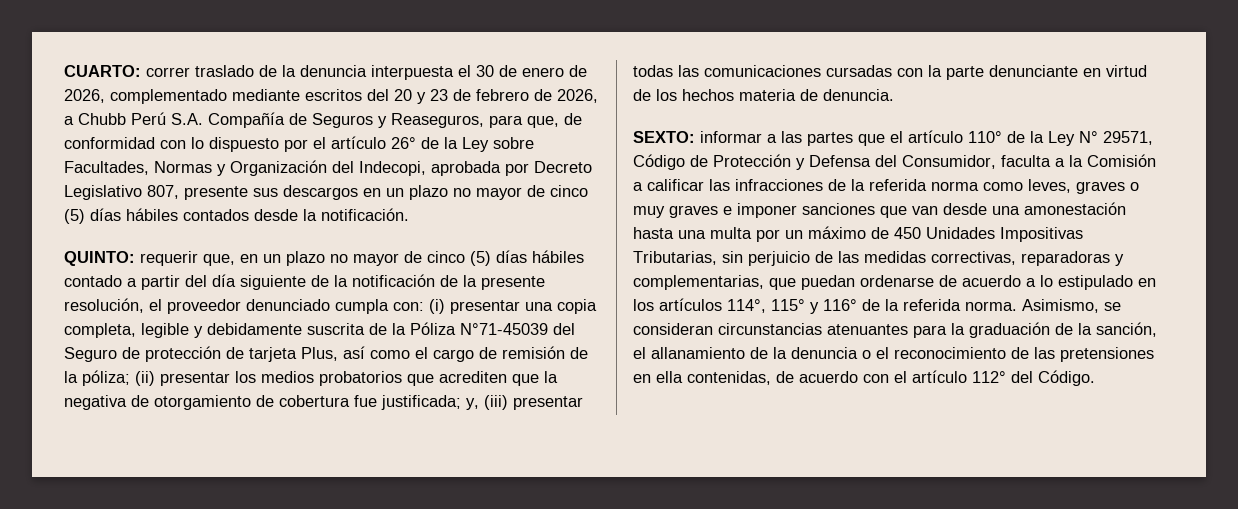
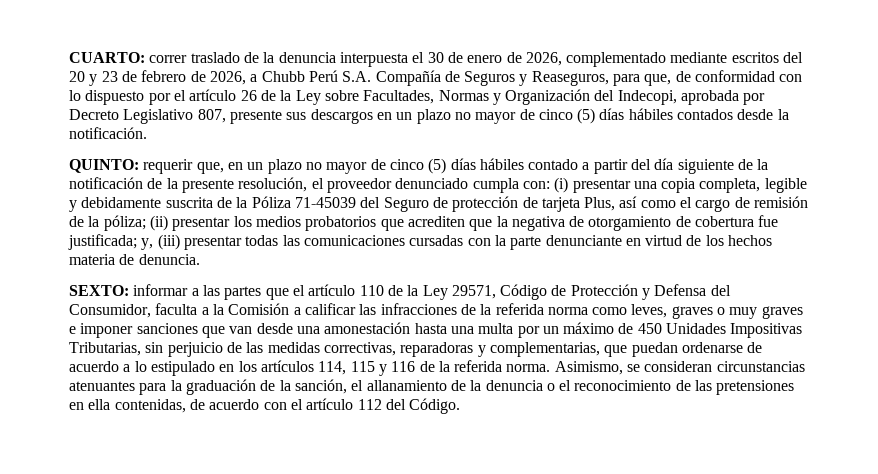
- correr traslado de la denuncia interpuesta el 30 de enero de 2026, complementado mediante escritos del 20 y 23 de febrero de 2026, a Chubb Perú S.A. Compañía de Seguros y Reaseguros, para que, de conformidad con lo dispuesto por el artículo 26° de la Ley sobre Facultades, Normas y Organización del Indecopi, aprobada por Decreto Legislativo 807, presente sus descargos en un plazo no mayor de cinco (5) días hábiles contados desde la notificación.
+ correr traslado de la denuncia interpuesta el 30 de enero de 2026, complementado mediante escritos del 20 y 23 de febrero de 2026, a Chubb Perú S.A. Compañía de Seguros y Reaseguros, para que, de conformidad con lo dispuesto por el artículo 26 de la Ley sobre Facultades, Normas y Organización del Indecopi, aprobada por Decreto Legislativo 807, presente sus descargos en un plazo no mayor de cinco (5) días hábiles contados desde la notificación.
- (i) presentar una copia completa, legible y debidamente suscrita de la Póliza N°71-45039 del Seguro de protección de tarjeta Plus, así como el cargo de remisión de la póliza;
+ (i) presentar una copia completa, legible y debidamente suscrita de la Póliza 71-45039 del Seguro de protección de tarjeta Plus, así como el cargo de remisión de la póliza;
- informar a las partes que el artículo 110° de la Ley N° 29571, Código de Protección y Defensa del Consumidor, faculta a la Comisión a calificar las infracciones de la referida norma como leves, graves o muy graves e imponer sanciones que van desde una amonestación hasta una multa por un máximo de 450 Unidades Impositivas Tributarias, sin perjuicio de las medidas correctivas, reparadoras y complementarias, que puedan ordenarse de acuerdo a lo estipulado en los artículos 114°, 115° y 116° de la referida norma.
+ informar a las partes que el artículo 110 de la Ley 29571, Código de Protección y Defensa del Consumidor, faculta a la Comisión a calificar las infracciones de la referida norma como leves, graves o muy graves e imponer sanciones que van desde una amonestación hasta una multa por un máximo de 450 Unidades Impositivas Tributarias, sin perjuicio de las medidas correctivas, reparadoras y complementarias, que puedan ordenarse de acuerdo a lo estipulado en los artículos 114, 115 y 116 de la referida norma.
- Asimismo, se consideran circunstancias atenuantes para la graduación de la sanción, el allanamiento de la denuncia o el reconocimiento de las pretensiones en ella contenidas, de acuerdo con el artículo 112° del Código.
+ Asimismo, se consideran circunstancias atenuantes para la graduación de la sanción, el allanamiento de la denuncia o el reconocimiento de las pretensiones en ella contenidas, de acuerdo con el artículo 112 del Código.

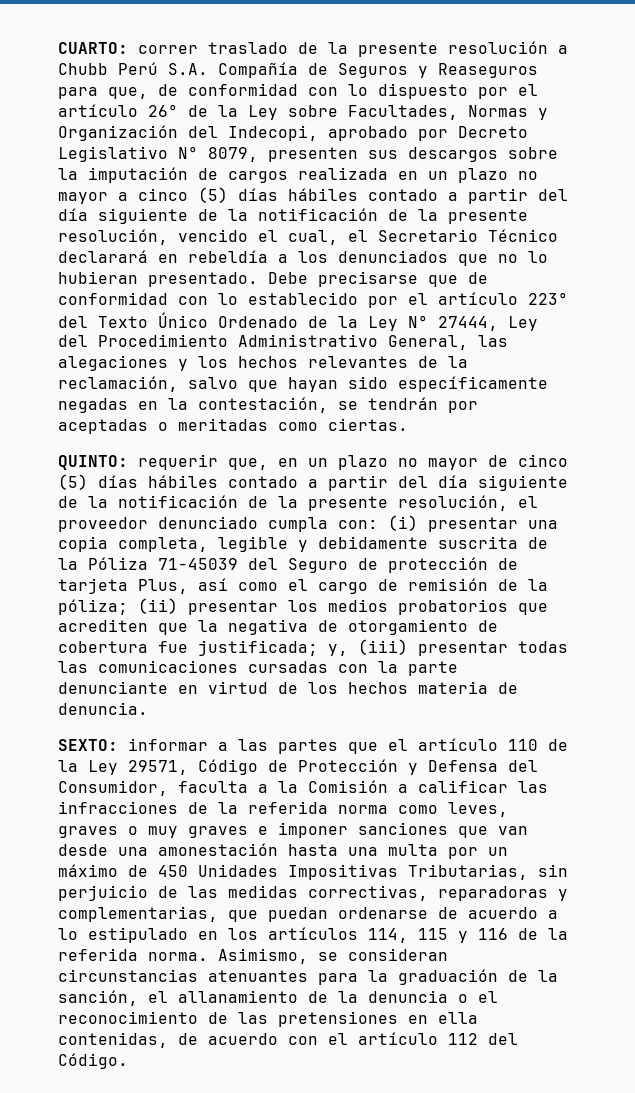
- CUARTO: correr traslado de la denuncia interpuesta el 30 de enero de 2026, complementado mediante escritos del 20 y 23 de febrero de 2026, a Chubb Perú S.A. Compañía de Seguros y Reaseguros, para que, de conformidad con lo dispuesto por el artículo 26 de la Ley sobre Facultades, Normas y Organización del Indecopi, aprobada por Decreto Legislativo 807, presente sus descargos en un plazo no mayor de cinco (5) días hábiles contados desde la notificación.
+ CUARTO: correr traslado de la presente resolución a Chubb Perú S.A. Compañía de Seguros y Reaseguros para que, de conformidad con lo dispuesto por el artículo 26° de la Ley sobre Facultades, Normas y Organización del Indecopi, aprobado por Decreto Legislativo N° 8079, presenten sus descargos sobre la imputación de cargos realizada en un plazo no mayor a cinco (5) días hábiles contado a partir del día siguiente de la notificación de la presente resolución, vencido el cual, el Secretario Técnico declarará en rebeldía a los denunciados que no lo hubieran presentado. Debe precisarse que de conformidad con lo establecido por el artículo 223° del Texto Único Ordenado de la Ley N° 27444, Ley del Procedimiento Administrativo General, las alegaciones y los hechos relevantes de la reclamación, salvo que hayan sido específicamente negadas en la contestación, se tendrán por aceptadas o meritadas como ciertas.

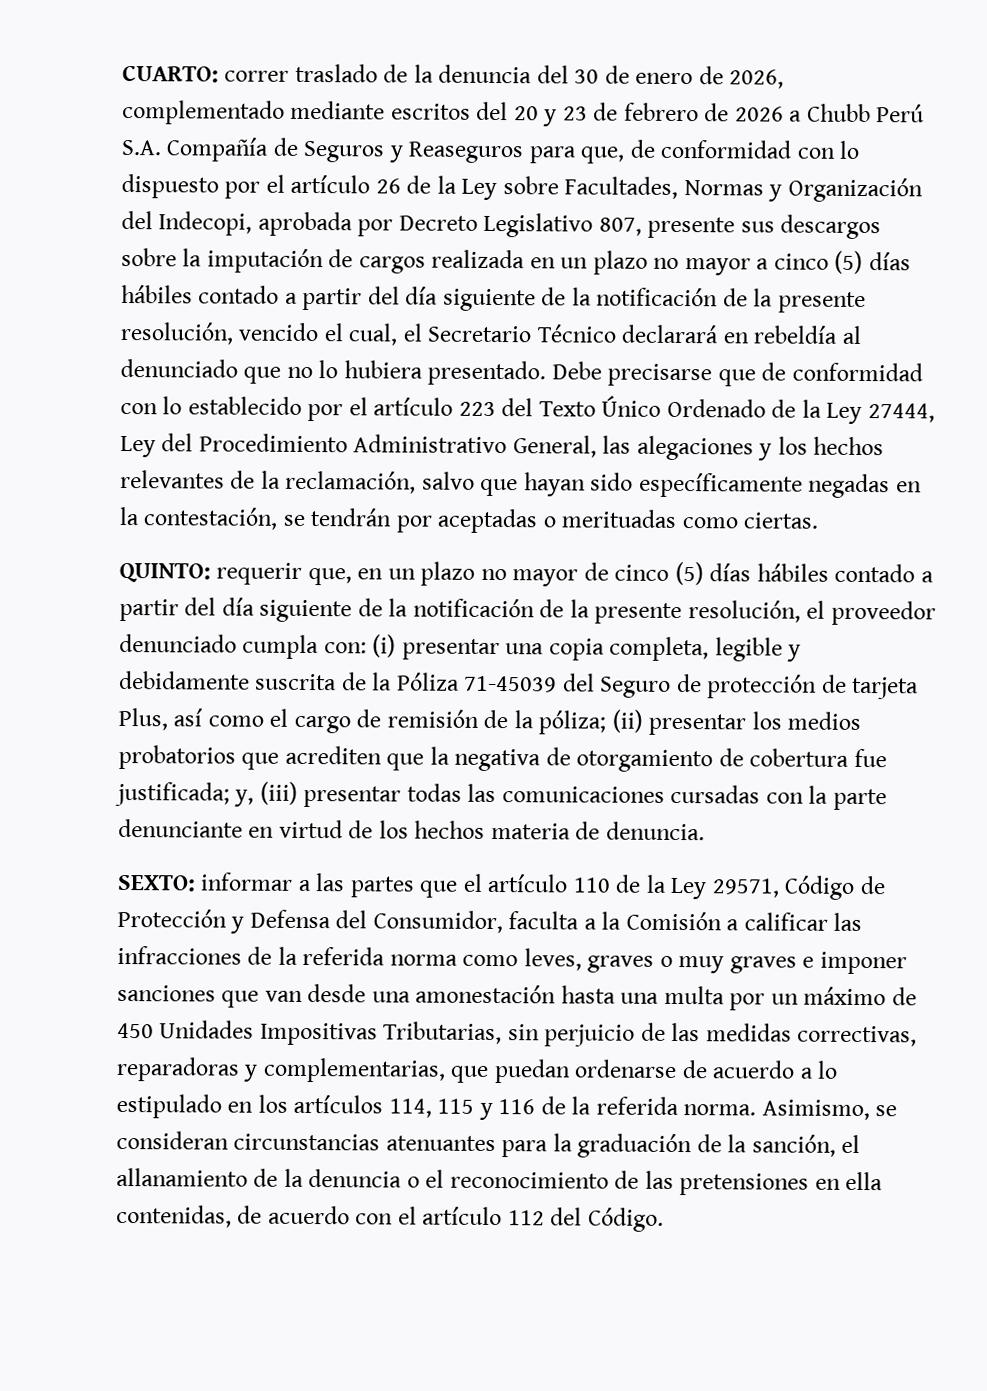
- correr traslado de la presente resolución a Chubb Perú S.A. Compañía de Seguros y Reaseguros para que, de conformidad con lo dispuesto por el artículo 26° de la Ley sobre Facultades, Normas y Organización del Indecopi, aprobado por Decreto Legislativo N° 8079, presenten sus descargos sobre la imputación de cargos realizada en un plazo no mayor a cinco (5) días hábiles contado a partir del día siguiente de la notificación de la presente resolución, vencido el cual, el Secretario Técnico declarará en rebeldía a los denunciados que no lo hubieran presentado.
+ correr traslado de la denuncia del 30 de enero de 2026, complementado mediante escritos del 20 y 23 de febrero de 2026 a Chubb Perú S.A. Compañía de Seguros y Reaseguros para que, de conformidad con lo dispuesto por el artículo 26 de la Ley sobre Facultades, Normas y Organización del Indecopi, aprobada por Decreto Legislativo 807, presente sus descargos sobre la imputación de cargos realizada en un plazo no mayor a cinco (5) días hábiles contado a partir del día siguiente de la notificación de la presente resolución, vencido el cual, el Secretario Técnico declarará en rebeldía al denunciado que no lo hubiera presentado.
- Debe precisarse que de conformidad con lo establecido por el artículo 223° del Texto Único Ordenado de la Ley N° 27444, Ley del Procedimiento Administrativo General, las alegaciones y los hechos relevantes de la reclamación, salvo que hayan sido específicamente negadas en la contestación, se tendrán por aceptadas o meritadas como ciertas.
+ Debe precisarse que de conformidad con lo establecido por el artículo 223 del Texto Único Ordenado de la Ley 27444, Ley del Procedimiento Administrativo General, las alegaciones y los hechos relevantes de la reclamación, salvo que hayan sido específicamente negadas en la contestación, se tendrán por aceptadas o merituadas como ciertas.

